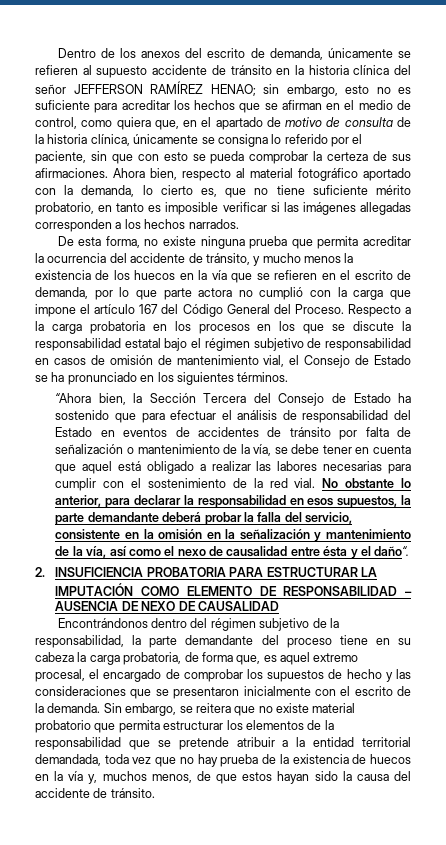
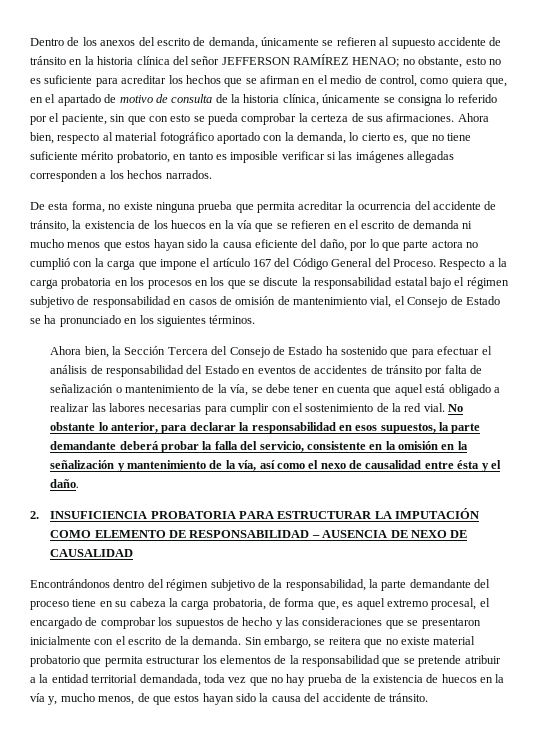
- sin embargo, esto no es suficiente para acreditar los hechos que se afirman en el medio de control, como quiera que, en el apartado de motivo de consulta de la historia clínica, únicamente se consigna lo referido por el paciente, sin que con esto se pueda comprobar la certeza de sus afirmaciones.
+ no obstante, esto no es suficiente para acreditar los hechos que se afirman en el medio de control, como quiera que, en el apartado de motivo de consulta de la historia clínica, únicamente se consigna lo referido por el paciente, sin que con esto se pueda comprobar la certeza de sus afirmaciones.
- De esta forma, no existe ninguna prueba que permita acreditar la ocurrencia del accidente de tránsito, y mucho menos la existencia de los huecos en la vía que se refieren en el escrito de demanda, por lo que parte actora no cumplió con la carga que impone el artículo 167 del Código General del Proceso.
+ De esta forma, no existe ninguna prueba que permita acreditar la ocurrencia del accidente de tránsito, la existencia de los huecos en la vía que se refieren en el escrito de demanda ni mucho menos que estos hayan sido la causa eficiente del daño, por lo que parte actora no cumplió con la carga que impone el artículo 167 del Código General del Proceso.
- “Ahora bien, la Sección Tercera del Consejo de Estado ha sostenido que para efectuar el análisis de responsabilidad del Estado en eventos de accidentes de tránsito por falta de señalización o mantenimiento de la vía, se debe tener en cuenta que aquel está obligado a realizar las labores necesarias para cumplir con el sostenimiento de la red vial.
+ Ahora bien, la Sección Tercera del Consejo de Estado ha sostenido que para efectuar el análisis de responsabilidad del Estado en eventos de accidentes de tránsito por falta de señalización o mantenimiento de la vía, se debe tener en cuenta que aquel está obligado a realizar las labores necesarias para cumplir con el sostenimiento de la red vial.
- No obstante lo anterior, para declarar la responsabilidad en esos supuestos, la parte demandante deberá probar la falla del servicio, consistente en la omisión en la señalización y mantenimiento de la vía, así como el nexo de causalidad entre ésta y el daño“.
+ No obstante lo anterior, para declarar la responsabilidad en esos supuestos, la parte demandante deberá probar la falla del servicio, consistente en la omisión en la señalización y mantenimiento de la vía, así como el nexo de causalidad entre ésta y el daño.
- Sin embargo, se reitera que no existe material probatorio que permita estructurar los elementos de la responsabilidad que se pretende atribuir a la entidad territorial demandada, toda vez que no hay prueba de la existencia de huecos en la vía y, muchos menos, de que estos hayan sido la causa del accidente de tránsito.
+ Sin embargo, se reitera que no existe material probatorio que permita estructurar los elementos de la responsabilidad que se pretende atribuir a la entidad territorial demandada, toda vez que no hay prueba de la existencia de huecos en la vía y, mucho menos, de que estos hayan sido la causa del accidente de tránsito.

